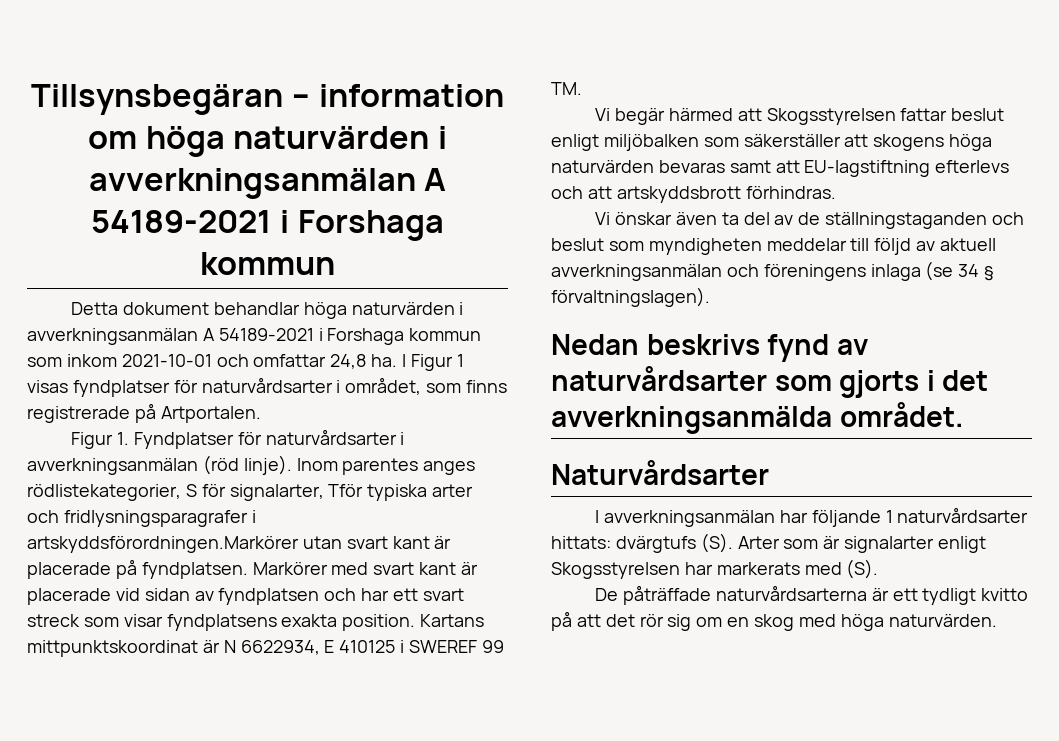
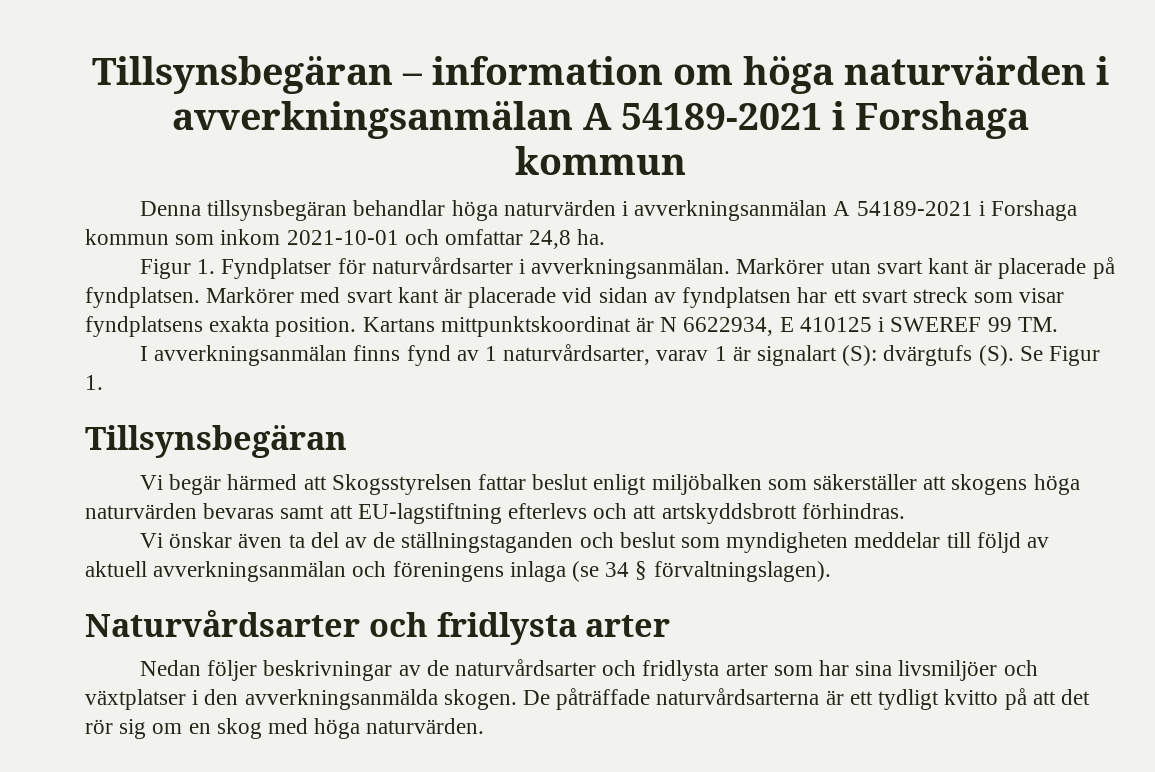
- Detta dokument behandlar höga naturvärden i avverkningsanmälan A 54189-2021 i Forshaga kommun som inkom 2021-10-01 och omfattar 24,8 ha. I Figur 1 visas fyndplatser för naturvårdsarter i området, som finns registrerade på Artportalen.
+ Denna tillsynsbegäran behandlar höga naturvärden i avverkningsanmälan A 54189-2021 i Forshaga kommun som inkom 2021-10-01 och omfattar 24,8 ha.
- Figur 1. Fyndplatser för naturvårdsarter i avverkningsanmälan (röd linje). Inom parentes anges rödlistekategorier, S för signalarter, Tför typiska arter och fridlysningsparagrafer i artskyddsförordningen.Markörer utan svart kant är placerade på fyndplatsen.
+ Figur 1. Fyndplatser för naturvårdsarter i avverkningsanmälan. Markörer utan svart kant är placerade på fyndplatsen.
- Markörer med svart kant är placerade vid sidan av fyndplatsen och har ett svart streck som visar fyndplatsens exakta position.
+ Markörer med svart kant är placerade vid sidan av fyndplatsen har ett svart streck som visar fyndplatsens exakta position.
+ I avverkningsanmälan finns fynd av 1 naturvårdsarter, varav 1 är signalart (S): dvärgtufs (S). Se Figur 1.
+ Tillsynsbegäran
- Nedan beskrivs fynd av naturvårdsarter som gjorts i det avverkningsanmälda området.
- Naturvårdsarter
- I avverkningsanmälan har följande 1 naturvårdsarter hittats: dvärgtufs (S). Arter som är signalarter enligt Skogsstyrelsen har markerats med (S).
- De påträffade naturvårdsarterna är ett tydligt kvitto på att det rör sig om en skog med höga naturvärden.
+ Naturvårdsarter och fridlysta arter
+ Nedan följer beskrivningar av de naturvårdsarter och fridlysta arter som har sina livsmiljöer och växtplatser i den avverkningsanmälda skogen. De påträffade naturvårdsarterna är ett tydligt kvitto på att det rör sig om en skog med höga naturvärden.

